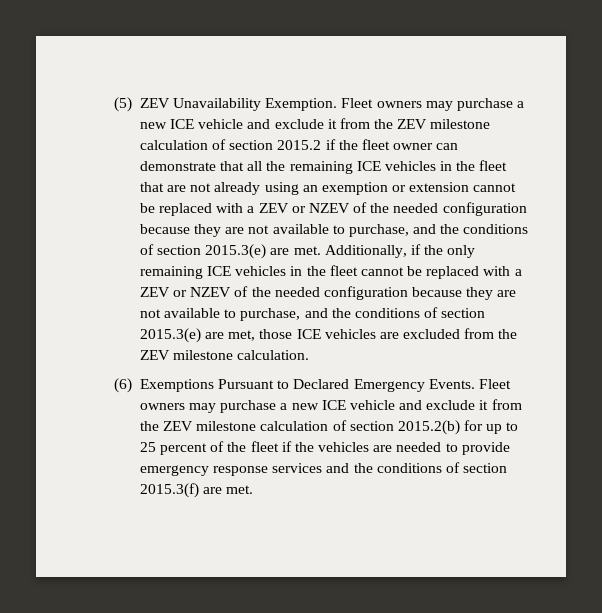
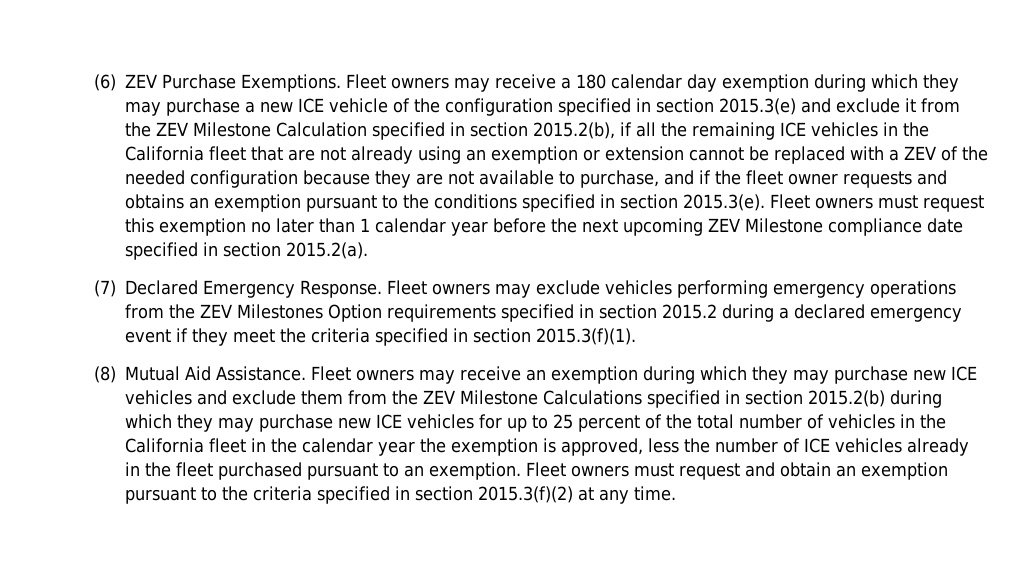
- (5) ZEV Unavailability Exemption. Fleet owners may purchase a new ICE vehicle and exclude it from the ZEV milestone calculation of section 2015.2 if the fleet owner can demonstrate that all the remaining ICE vehicles in the fleet that are not already using an exemption or extension cannot be replaced with a ZEV or NZEV of the needed configuration because they are not available to purchase, and the conditions of section 2015.3(e) are met. Additionally, if the only remaining ICE vehicles in the fleet cannot be replaced with a ZEV or NZEV of the needed configuration because they are not available to purchase, and the conditions of section 2015.3(e) are met, those ICE vehicles are excluded from the ZEV milestone calculation.
- (6) Exemptions Pursuant to Declared Emergency Events. Fleet owners may purchase a new ICE vehicle and exclude it from the ZEV milestone calculation of section 2015.2(b) for up to 25 percent of the fleet if the vehicles are needed to provide emergency response services and the conditions of section 2015.3(f) are met.
+ (6) ZEV Purchase Exemptions. Fleet owners may receive a 180 calendar day exemption during which they may purchase a new ICE vehicle of the configuration specified in section 2015.3(e) and exclude it from the ZEV Milestone Calculation specified in section 2015.2(b), if all the remaining ICE vehicles in the California fleet that are not already using an exemption or extension cannot be replaced with a ZEV of the needed configuration because they are not available to purchase, and if the fleet owner requests and obtains an exemption pursuant to the conditions specified in section 2015.3(e). Fleet owners must request this exemption no later than 1 calendar year before the next upcoming ZEV Milestone compliance date specified in section 2015.2(a).
+ (7) Declared Emergency Response. Fleet owners may exclude vehicles performing emergency operations from the ZEV Milestones Option requirements specified in section 2015.2 during a declared emergency event if they meet the criteria specified in section 2015.3(f)(1).
+ (8) Mutual Aid Assistance. Fleet owners may receive an exemption during which they may purchase new ICE vehicles and exclude them from the ZEV Milestone Calculations specified in section 2015.2(b) during which they may purchase new ICE vehicles for up to 25 percent of the total number of vehicles in the California fleet in the calendar year the exemption is approved, less the number of ICE vehicles already in the fleet purchased pursuant to an exemption. Fleet owners must request and obtain an exemption pursuant to the criteria specified in section 2015.3(f)(2) at any time.

